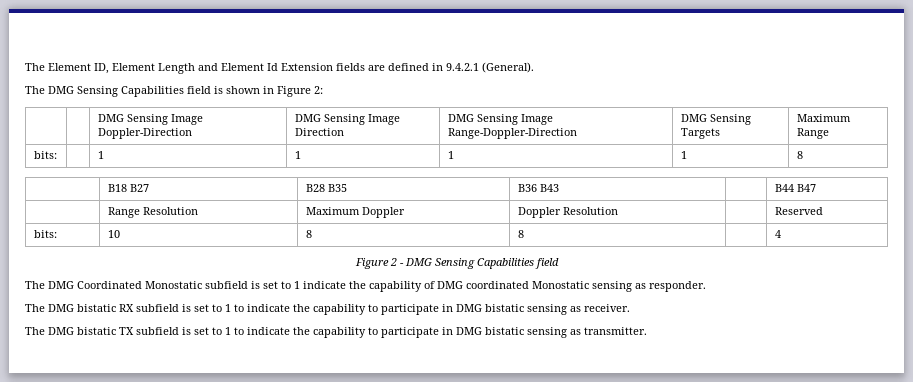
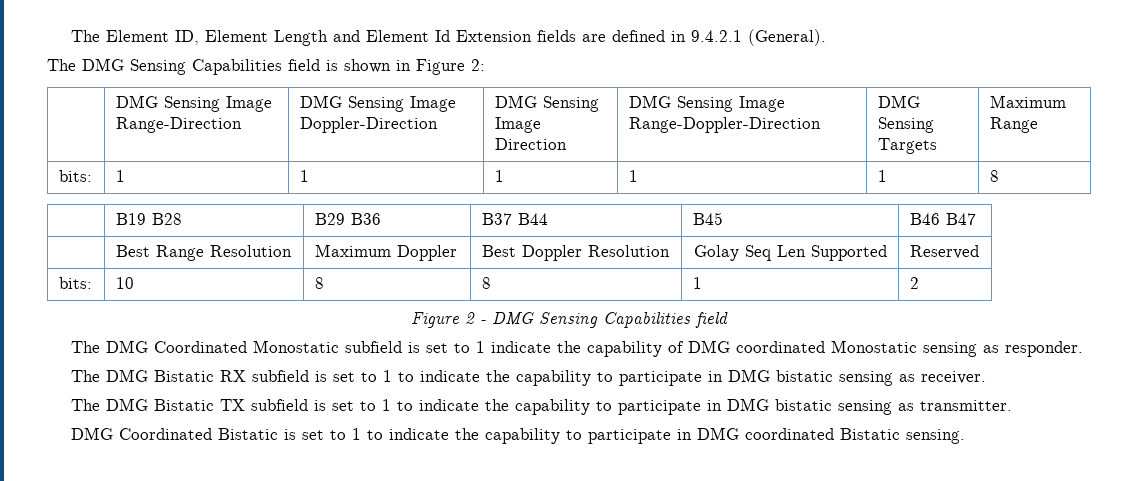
- | | DMG Sensing Image Doppler-Direction | DMG Sensing Image Direction | DMG Sensing Image Range-Doppler-Direction | DMG Sensing Targets | Maximum Range
+ | DMG Sensing Image Range-Direction | DMG Sensing Image Doppler-Direction | DMG Sensing Image Direction | DMG Sensing Image Range-Doppler-Direction | DMG Sensing Targets | Maximum Range
- bits: | | 1 | 1 | 1 | 1 | 8
+ bits: | 1 | 1 | 1 | 1 | 1 | 8
- | B18 B27 | B28 B35 | B36 B43 | | B44 B47
+ | B19 B28 | B29 B36 | B37 B44 | B45 | B46 B47
- | Range Resolution | Maximum Doppler | Doppler Resolution | | Reserved
+ | Best Range Resolution | Maximum Doppler | Best Doppler Resolution | Golay Seq Len Supported | Reserved
- bits: | 10 | 8 | 8 | | 4
+ bits: | 10 | 8 | 8 | 1 | 2
- The DMG bistatic RX subfield is set to 1 to indicate the capability to participate in DMG bistatic sensing as receiver.
+ The DMG Bistatic RX subfield is set to 1 to indicate the capability to participate in DMG bistatic sensing as receiver.
- The DMG bistatic TX subfield is set to 1 to indicate the capability to participate in DMG bistatic sensing as transmitter.
+ The DMG Bistatic TX subfield is set to 1 to indicate the capability to participate in DMG bistatic sensing as transmitter.
+ DMG Coordinated Bistatic is set to 1 to indicate the capability to participate in DMG coordinated Bistatic sensing.

